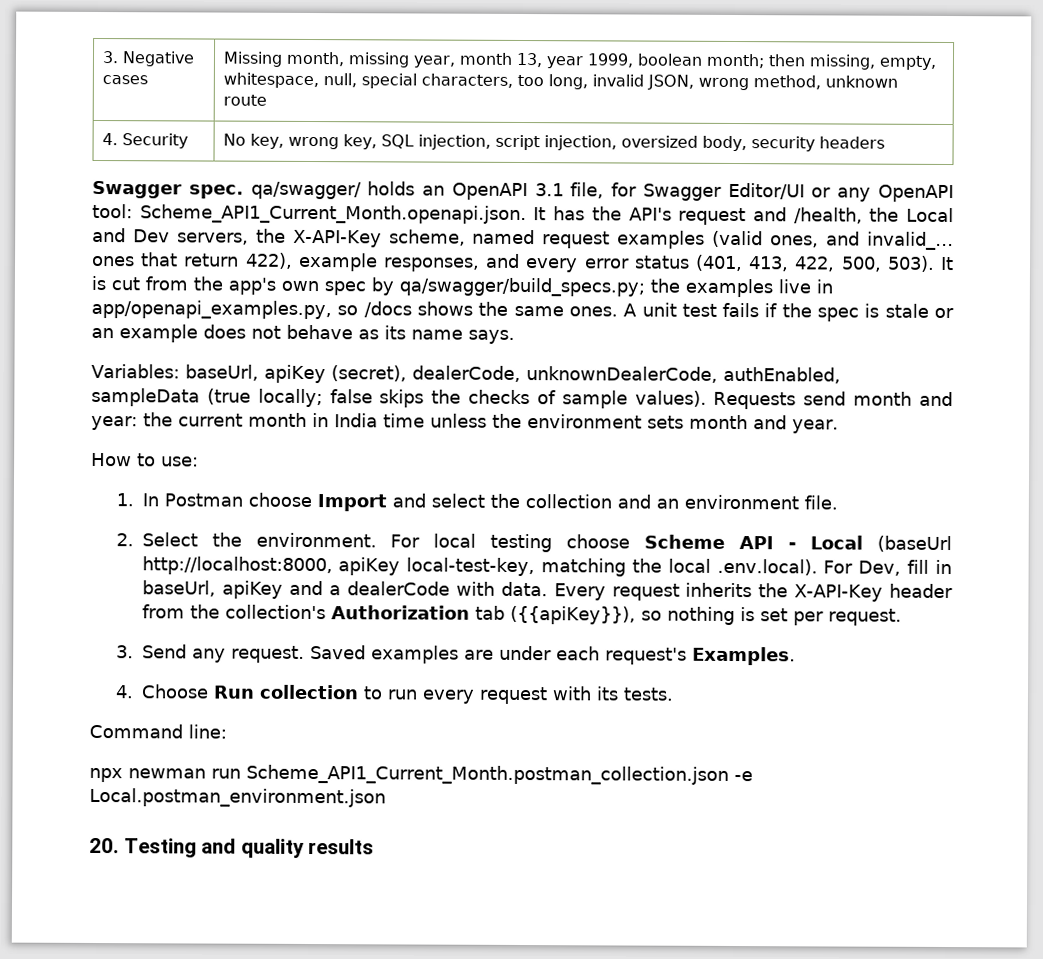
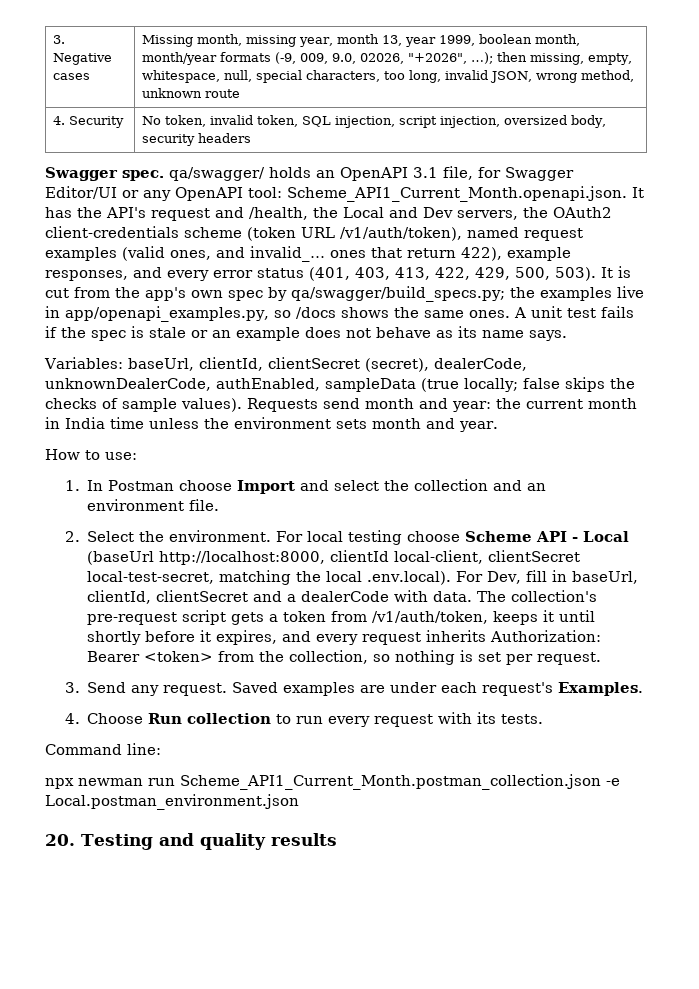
- 3. Negative cases | Missing month, missing year, month 13, year 1999, boolean month; then missing, empty, whitespace, null, special characters, too long, invalid JSON, wrong method, unknown route
+ 3. Negative cases | Missing month, missing year, month 13, year 1999, boolean month, month/year formats (-9, 009, 9.0, 02026, "+2026", …); then missing, empty, whitespace, null, special characters, too long, invalid JSON, wrong method, unknown route
- 4. Security | No key, wrong key, SQL injection, script injection, oversized body, security headers
+ 4. Security | No token, invalid token, SQL injection, script injection, oversized body, security headers
- Swagger spec. qa/swagger/ holds an OpenAPI 3.1 file, for Swagger Editor/UI or any OpenAPI tool: Scheme_API1_Current_Month.openapi.json. It has the API's request and /health, the Local and Dev servers, the X-API-Key scheme, named request examples (valid ones, and invalid_… ones that return 422), example responses, and every error status (401, 413, 422, 500, 503).
+ Swagger spec. qa/swagger/ holds an OpenAPI 3.1 file, for Swagger Editor/UI or any OpenAPI tool: Scheme_API1_Current_Month.openapi.json. It has the API's request and /health, the Local and Dev servers, the OAuth2 client-credentials scheme (token URL /v1/auth/token), named request examples (valid ones, and invalid_… ones that return 422), example responses, and every error status (401, 403, 413, 422, 429, 500, 503).
- Variables: baseUrl, apiKey (secret), dealerCode, unknownDealerCode, authEnabled, sampleData (true locally; false skips the checks of sample values).
+ Variables: baseUrl, clientId, clientSecret (secret), dealerCode, unknownDealerCode, authEnabled, sampleData (true locally; false skips the checks of sample values).
- For local testing choose Scheme API - Local (baseUrl http://localhost:8000, apiKey local-test-key, matching the local .env.local). For Dev, fill in baseUrl, apiKey and a dealerCode with data.
+ For local testing choose Scheme API - Local (baseUrl http://localhost:8000, clientId local-client, clientSecret local-test-secret, matching the local .env.local). For Dev, fill in baseUrl, clientId, clientSecret and a dealerCode with data.
- Every request inherits the X-API-Key header from the collection's Authorization tab ({{apiKey}}), so nothing is set per request.
+ The collection's pre-request script gets a token from /v1/auth/token, keeps it until shortly before it expires, and every request inherits Authorization: Bearer <token> from the collection, so nothing is set per request.

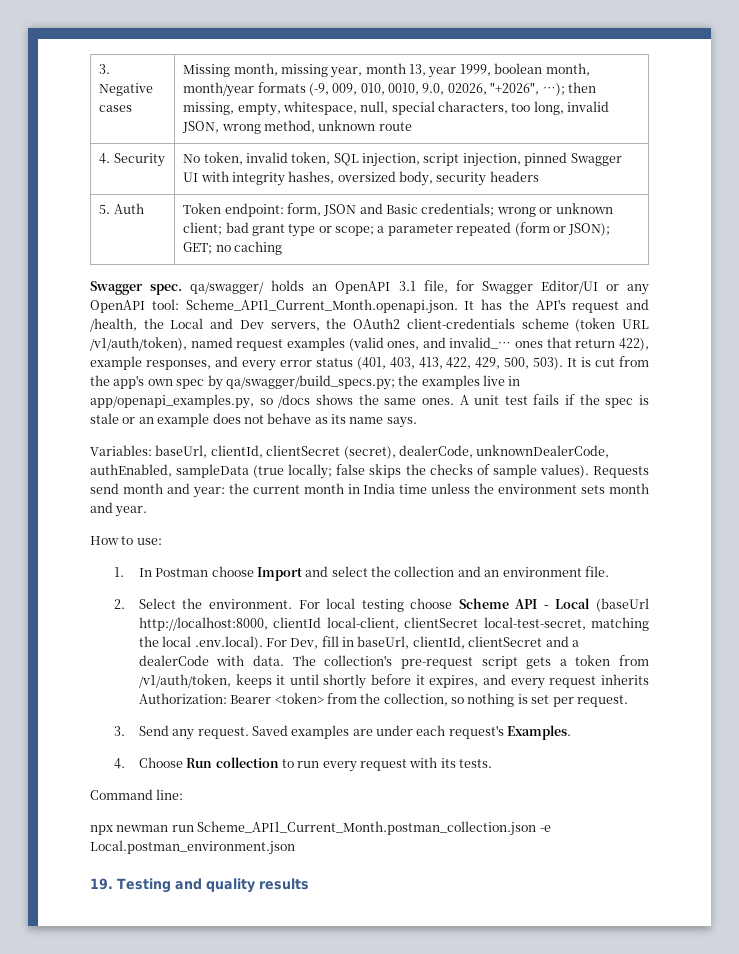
- 3. Negative cases | Missing month, missing year, month 13, year 1999, boolean month, month/year formats (-9, 009, 9.0, 02026, "+2026", …); then missing, empty, whitespace, null, special characters, too long, invalid JSON, wrong method, unknown route
+ 3. Negative cases | Missing month, missing year, month 13, year 1999, boolean month, month/year formats (-9, 009, 010, 0010, 9.0, 02026, "+2026", …); then missing, empty, whitespace, null, special characters, too long, invalid JSON, wrong method, unknown route
- 4. Security | No token, invalid token, SQL injection, script injection, oversized body, security headers
+ 4. Security | No token, invalid token, SQL injection, script injection, pinned Swagger UI with integrity hashes, oversized body, security headers
+ 5. Auth | Token endpoint: form, JSON and Basic credentials; wrong or unknown client; bad grant type or scope; a parameter repeated (form or JSON); GET; no caching
- 20. Testing and quality results
+ 19. Testing and quality results

